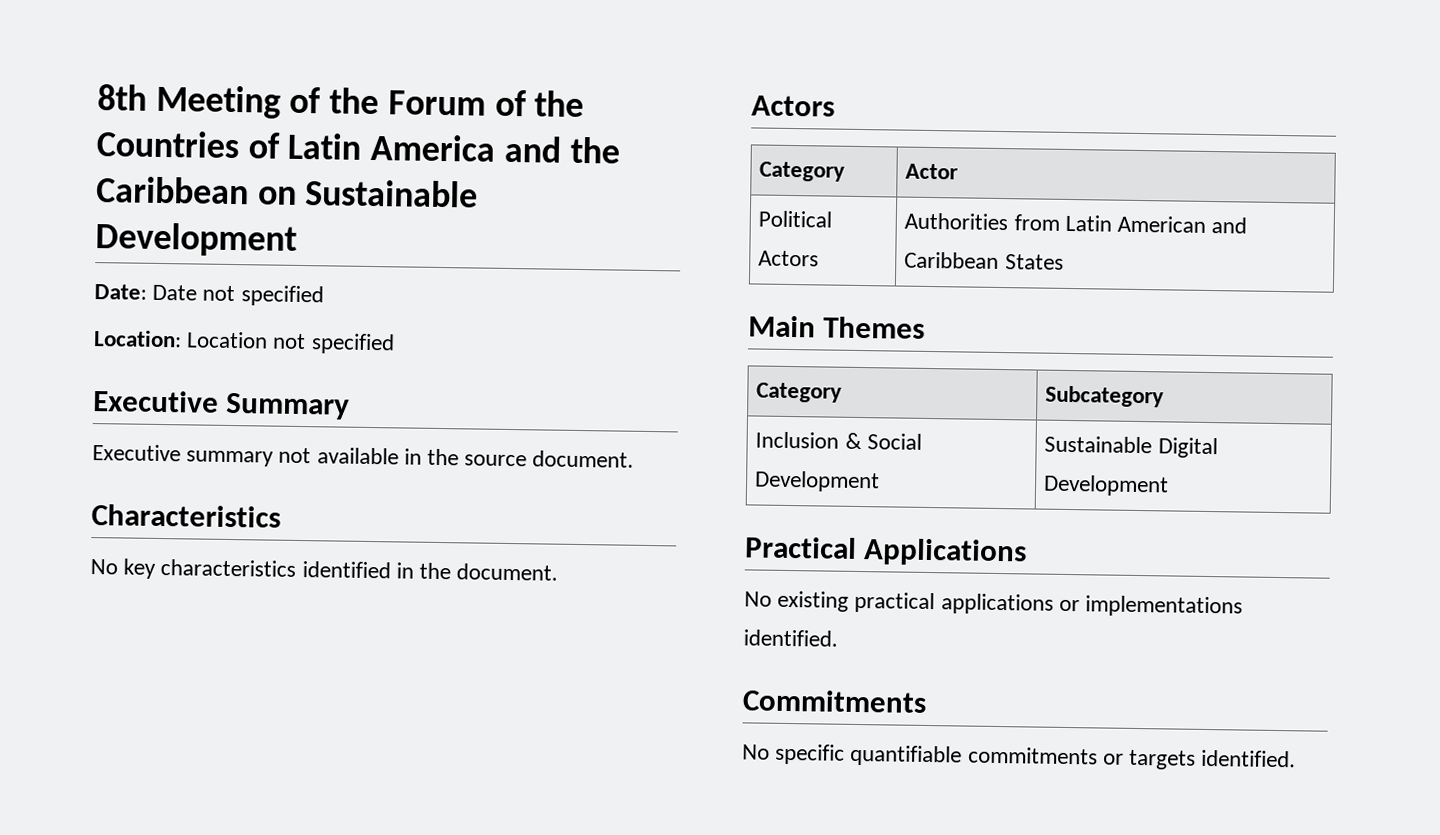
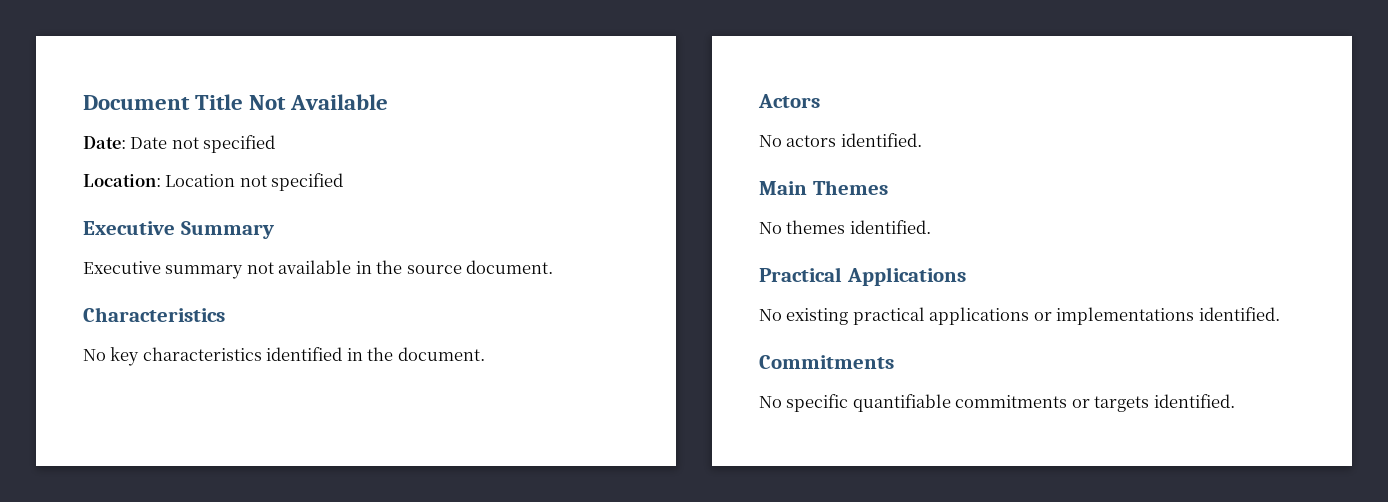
- 8th Meeting of the Forum of the Countries of Latin America and the Caribbean on Sustainable Development
+ Document Title Not Available
- Category | Actor
- Political Actors | Authorities from Latin American and Caribbean States
+ No actors identified.
  Main Themes
- Category | Subcategory
- Inclusion & Social Development | Sustainable Digital Development
+ No themes identified.

